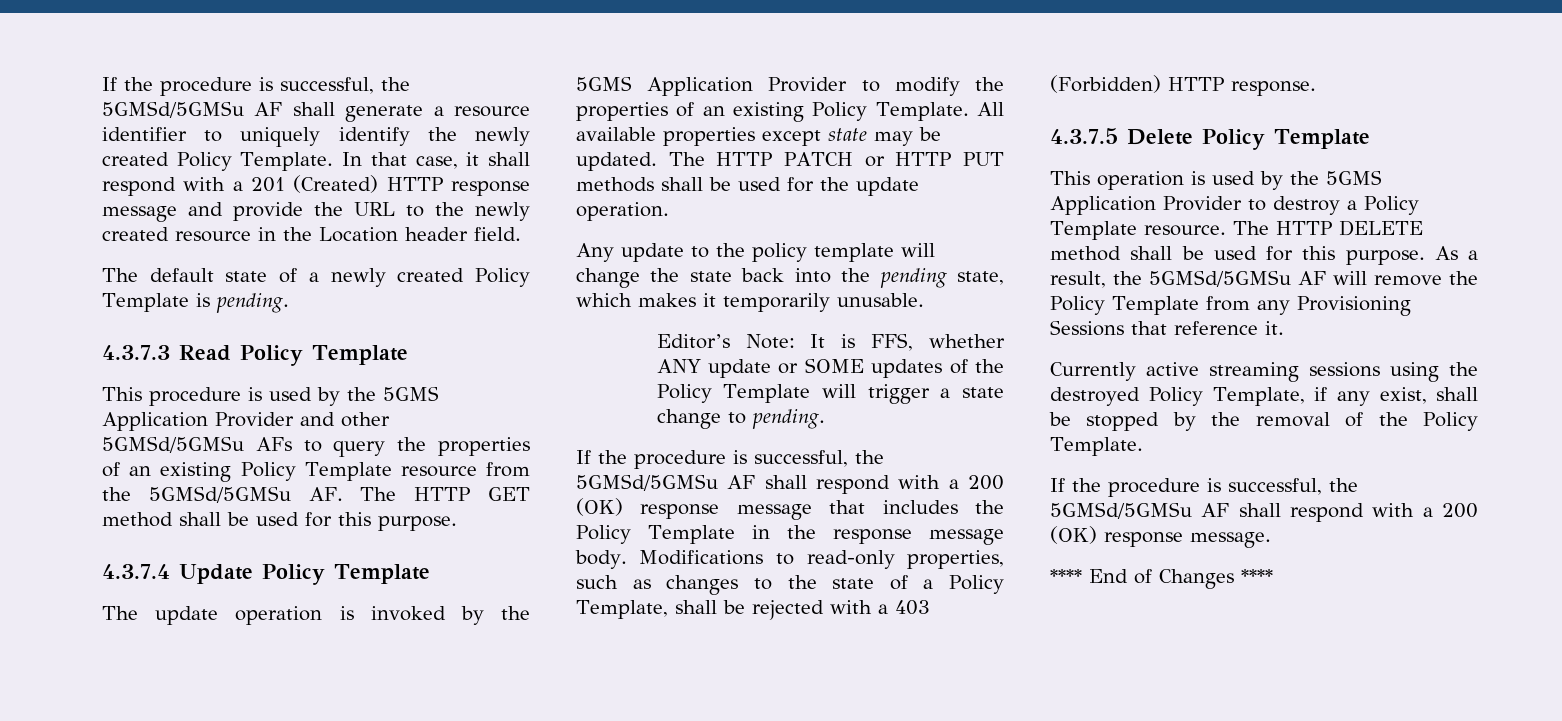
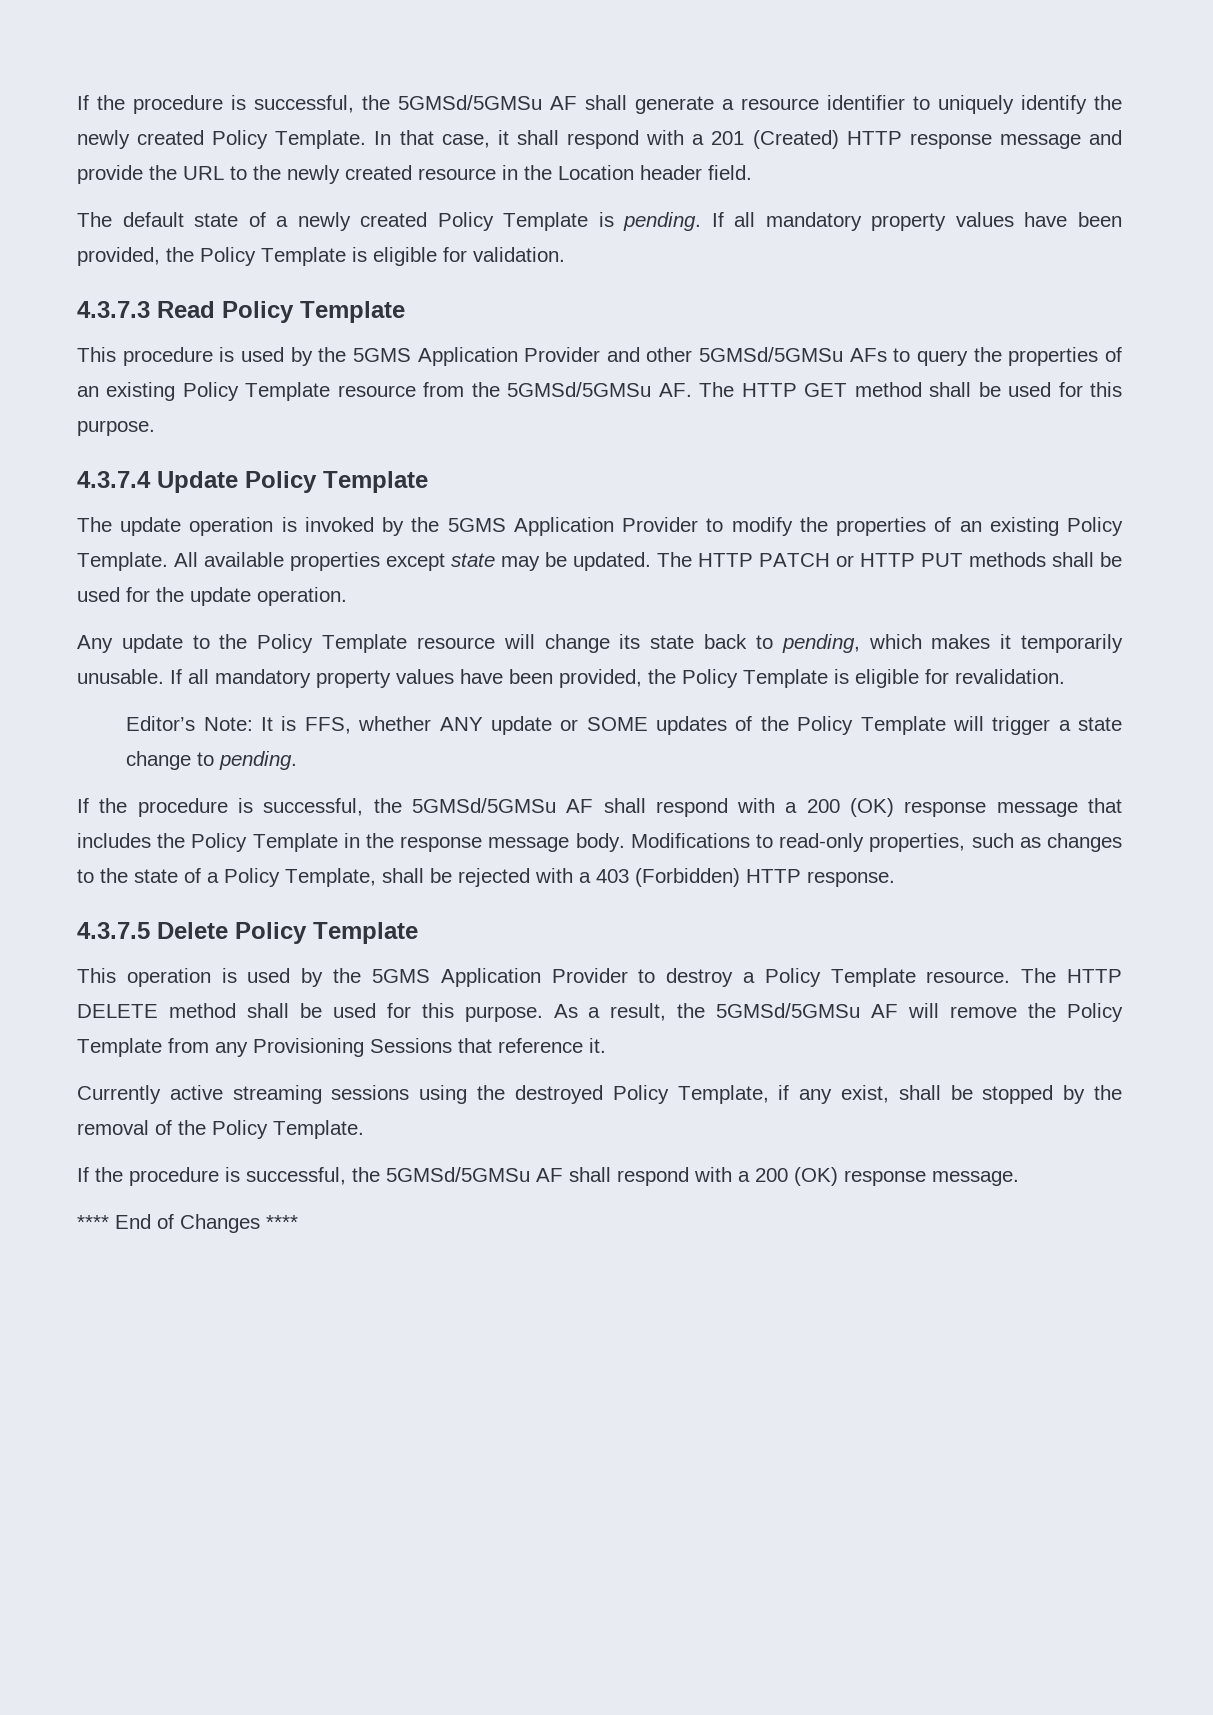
+ If all mandatory property values have been provided, the Policy Template is eligible for validation.
- Any update to the policy template will change the state back into the pending state, which makes it temporarily unusable.
+ Any update to the Policy Template resource will change its state back to pending, which makes it temporarily unusable. If all mandatory property values have been provided, the Policy Template is eligible for revalidation.

